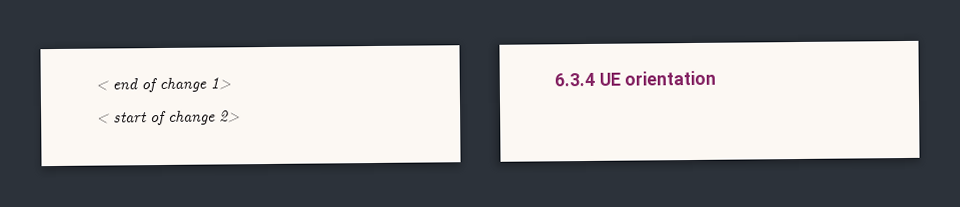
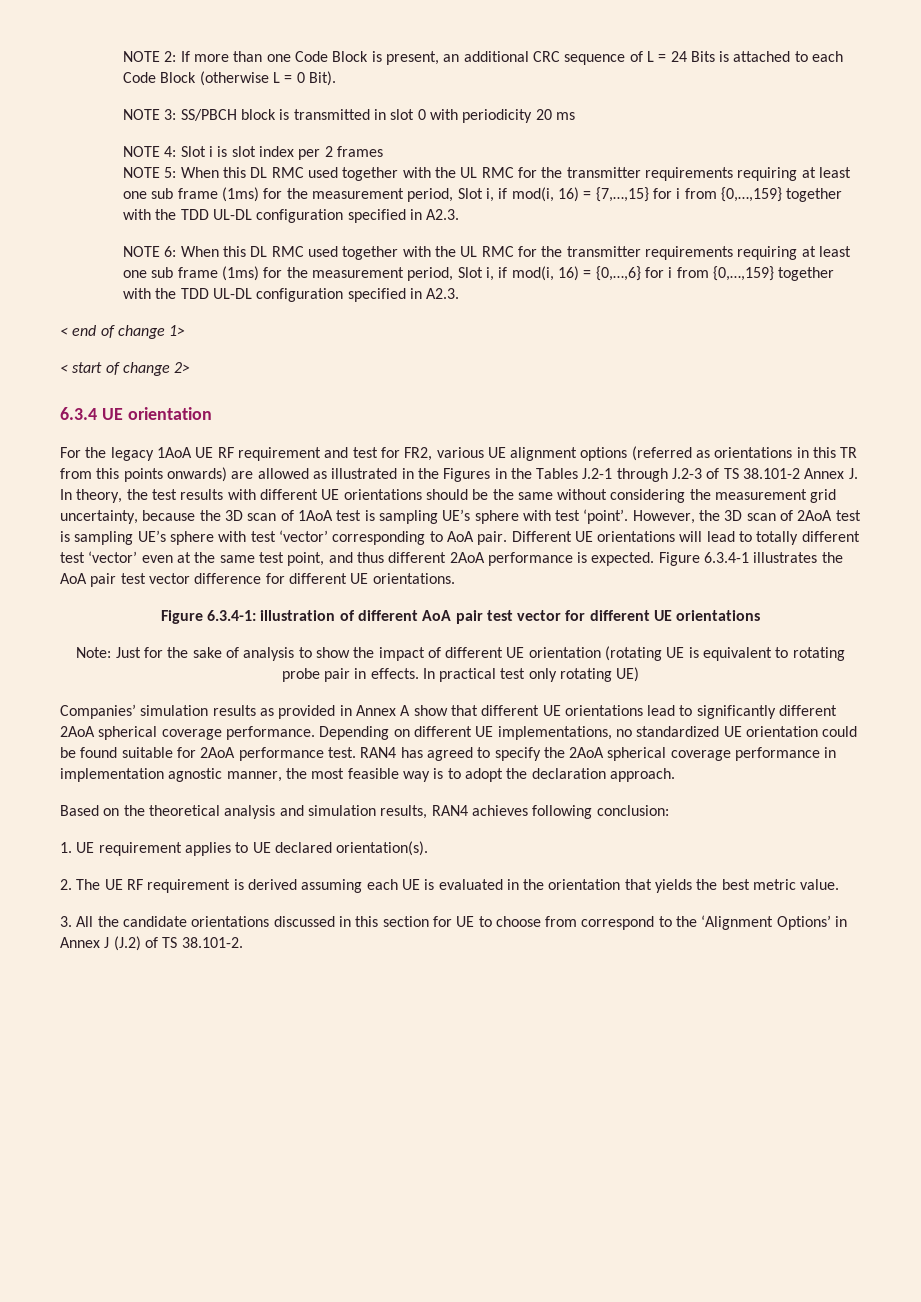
+ NOTE 2: If more than one Code Block is present, an additional CRC sequence of L = 24 Bits is attached to each Code Block (otherwise L = 0 Bit).
+ NOTE 3: SS/PBCH block is transmitted in slot 0 with periodicity 20 ms
+ NOTE 4: Slot i is slot index per 2 frames
+ NOTE 5: When this DL RMC used together with the UL RMC for the transmitter requirements requiring at least one sub frame (1ms) for the measurement period, Slot i, if mod(i, 16) = {7,…,15} for i from {0,…,159} together with the TDD UL-DL configuration specified in A2.3.
+ NOTE 6: When this DL RMC used together with the UL RMC for the transmitter requirements requiring at least one sub frame (1ms) for the measurement period, Slot i, if mod(i, 16) = {0,…,6} for i from {0,…,159} together with the TDD UL-DL configuration specified in A2.3.
+ For the legacy 1AoA UE RF requirement and test for FR2, various UE alignment options (referred as orientations in this TR from this points onwards) are allowed as illustrated in the Figures in the Tables J.2-1 through J.2-3 of TS 38.101-2 Annex J. In theory, the test results with different UE orientations should be the same without considering the measurement grid uncertainty, because the 3D scan of 1AoA test is sampling UE’s sphere with test ‘point’. However, the 3D scan of 2AoA test is sampling UE’s sphere with test ‘vector’ corresponding to AoA pair. Different UE orientations will lead to totally different test ‘vector’ even at the same test point, and thus different 2AoA performance is expected. Figure 6.3.4-1 illustrates the AoA pair test vector difference for different UE orientations.
+ Figure 6.3.4-1: illustration of different AoA pair test vector for different UE orientations
+ Note: Just for the sake of analysis to show the impact of different UE orientation (rotating UE is equivalent to rotating probe pair in effects. In practical test only rotating UE)
+ Companies’ simulation results as provided in Annex A show that different UE orientations lead to significantly different 2AoA spherical coverage performance. Depending on different UE implementations, no standardized UE orientation could be found suitable for 2AoA performance test. RAN4 has agreed to specify the 2AoA spherical coverage performance in implementation agnostic manner, the most feasible way is to adopt the declaration approach.
+ Based on the theoretical analysis and simulation results, RAN4 achieves following conclusion:
+ 1. UE requirement applies to UE declared orientation(s).
+ 2. The UE RF requirement is derived assuming each UE is evaluated in the orientation that yields the best metric value.
+ 3. All the candidate orientations discussed in this section for UE to choose from correspond to the ‘Alignment Options’ in Annex J (J.2) of TS 38.101-2.

